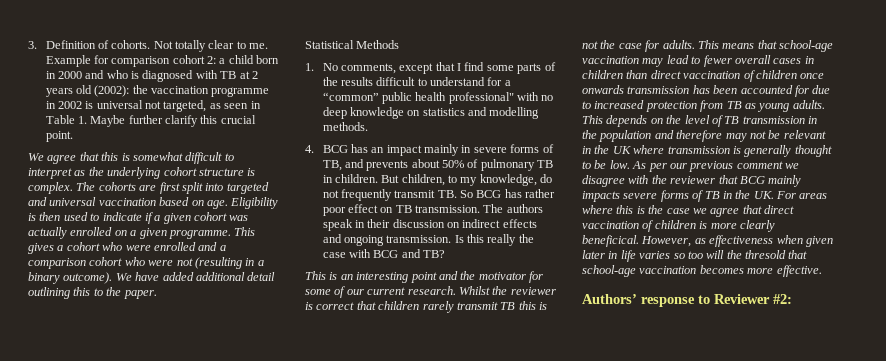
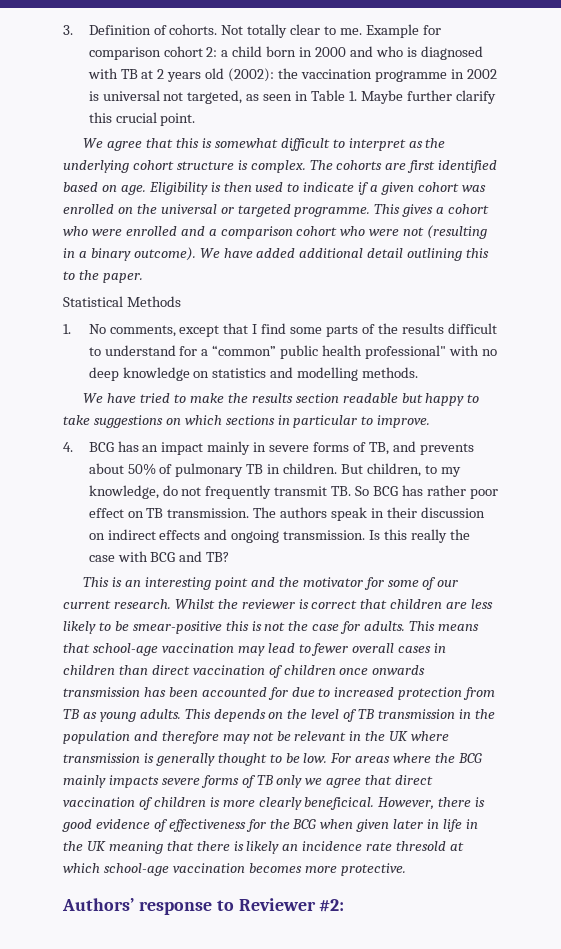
- The cohorts are first split into targeted and universal vaccination based on age.
+ The cohorts are first identified based on age.
- Eligibility is then used to indicate if a given cohort was actually enrolled on a given programme.
+ Eligibility is then used to indicate if a given cohort was enrolled on the universal or targeted programme.
+ We have tried to make the results section readable but happy to take suggestions on which sections in particular to improve.
- Whilst the reviewer is correct that children rarely transmit TB this is not the case for adults.
+ Whilst the reviewer is correct that children are less likely to be smear-positive this is not the case for adults.
- As per our previous comment we disagree with the reviewer that BCG mainly impacts severe forms of TB in the UK. For areas where this is the case we agree that direct vaccination of children is more clearly beneficical.
+ For areas where the BCG mainly impacts severe forms of TB only we agree that direct vaccination of children is more clearly beneficical.
- However, as effectiveness when given later in life varies so too will the thresold that school-age vaccination becomes more effective.
+ However, there is good evidence of effectiveness for the BCG when given later in life in the UK meaning that there is likely an incidence rate thresold at which school-age vaccination becomes more protective.

